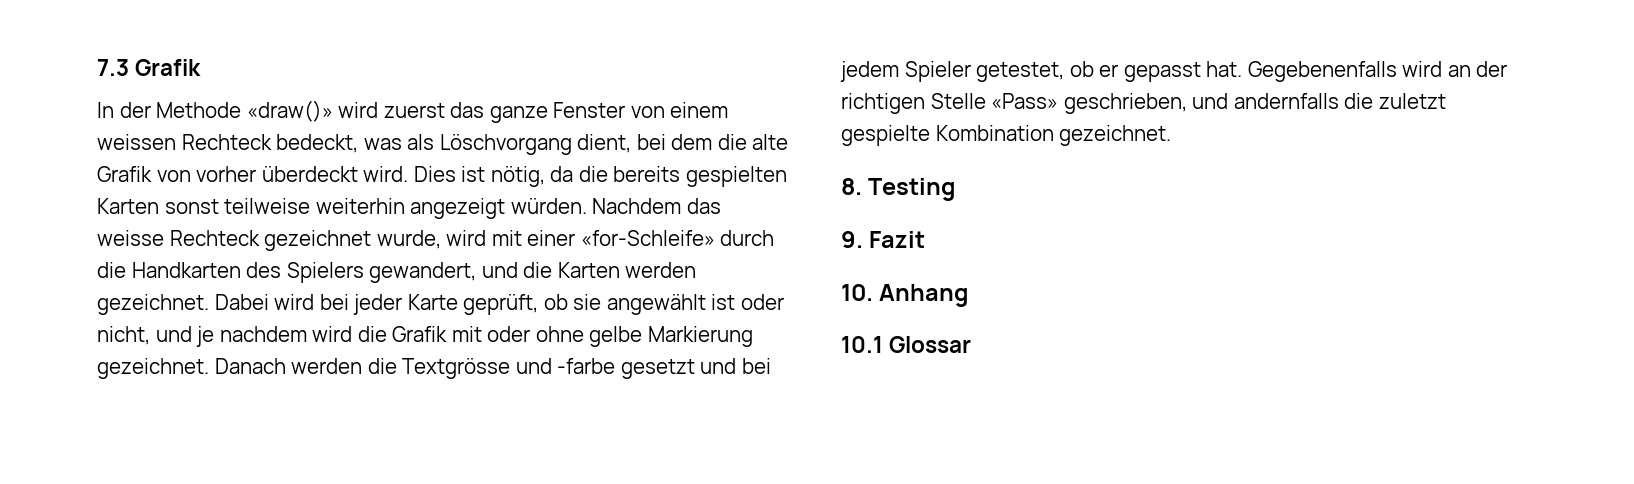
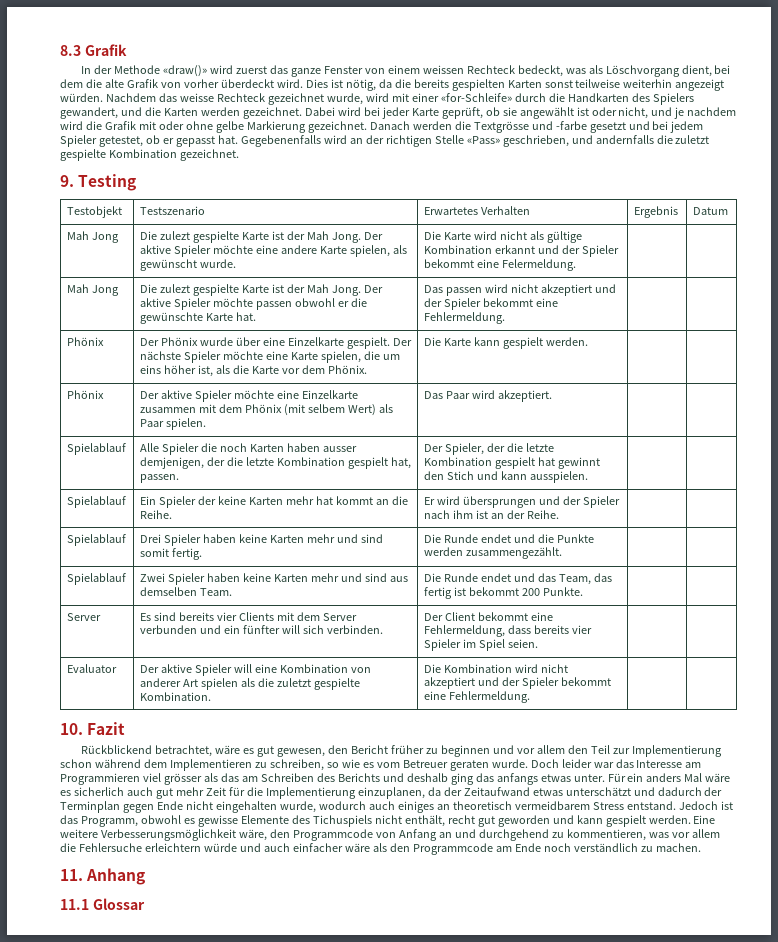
- 7.3 Grafik
+ 8.3 Grafik
- 8. Testing
+ 9. Testing
- 9. Fazit
- 10. Anhang
+ Testobjekt | Testszenario | Erwartetes Verhalten | Ergebnis | Datum
+ Mah Jong | Die zulezt gespielte Karte ist der Mah Jong. Der aktive Spieler möchte eine andere Karte spielen, als gewünscht wurde. | Die Karte wird nicht als gültige Kombination erkannt und der Spieler bekommt eine Felermeldung. | |
+ Mah Jong | Die zulezt gespielte Karte ist der Mah Jong. Der aktive Spieler möchte passen obwohl er die gewünschte Karte hat. | Das passen wird nicht akzeptiert und der Spieler bekommt eine Fehlermeldung. | |
+ Phönix | Der Phönix wurde über eine Einzelkarte gespielt. Der nächste Spieler möchte eine Karte spielen, die um eins höher ist, als die Karte vor dem Phönix. | Die Karte kann gespielt werden. | |
+ Phönix | Der aktive Spieler möchte eine Einzelkarte zusammen mit dem Phönix (mit selbem Wert) als Paar spielen. | Das Paar wird akzeptiert. | |
+ Spielablauf | Alle Spieler die noch Karten haben ausser demjenigen, der die letzte Kombination gespielt hat, passen. | Der Spieler, der die letzte Kombination gespielt hat gewinnt den Stich und kann ausspielen. | |
+ Spielablauf | Ein Spieler der keine Karten mehr hat kommt an die Reihe. | Er wird übersprungen und der Spieler nach ihm ist an der Reihe. | |
+ Spielablauf | Drei Spieler haben keine Karten mehr und sind somit fertig. | Die Runde endet und die Punkte werden zusammengezählt. | |
+ Spielablauf | Zwei Spieler haben keine Karten mehr und sind aus demselben Team. | Die Runde endet und das Team, das fertig ist bekommt 200 Punkte. | |
+ Server | Es sind bereits vier Clients mit dem Server verbunden und ein fünfter will sich verbinden. | Der Client bekommt eine Fehlermeldung, dass bereits vier Spieler im Spiel seien. | |
+ Evaluator | Der aktive Spieler will eine Kombination von anderer Art spielen als die zuletzt gespielte Kombination. | Die Kombination wird nicht akzeptiert und der Spieler bekommt eine Fehlermeldung. | |
+ 10. Fazit
+ Rückblickend betrachtet, wäre es gut gewesen, den Bericht früher zu beginnen und vor allem den Teil zur Implementierung schon während dem Implementieren zu schreiben, so wie es vom Betreuer geraten wurde. Doch leider war das Interesse am Programmieren viel grösser als das am Schreiben des Berichts und deshalb ging das anfangs etwas unter. Für ein anders Mal wäre es sicherlich auch gut mehr Zeit für die Implementierung einzuplanen, da der Zeitaufwand etwas unterschätzt und dadurch der Terminplan gegen Ende nicht eingehalten wurde, wodurch auch einiges an theoretisch vermeidbarem Stress entstand. Jedoch ist das Programm, obwohl es gewisse Elemente des Tichuspiels nicht enthält, recht gut geworden und kann gespielt werden. Eine weitere Verbesserungsmöglichkeit wäre, den Programmcode von Anfang an und durchgehend zu kommentieren, was vor allem die Fehlersuche erleichtern würde und auch einfacher wäre als den Programmcode am Ende noch verständlich zu machen.
+ 11. Anhang
- 10.1 Glossar
+ 11.1 Glossar

